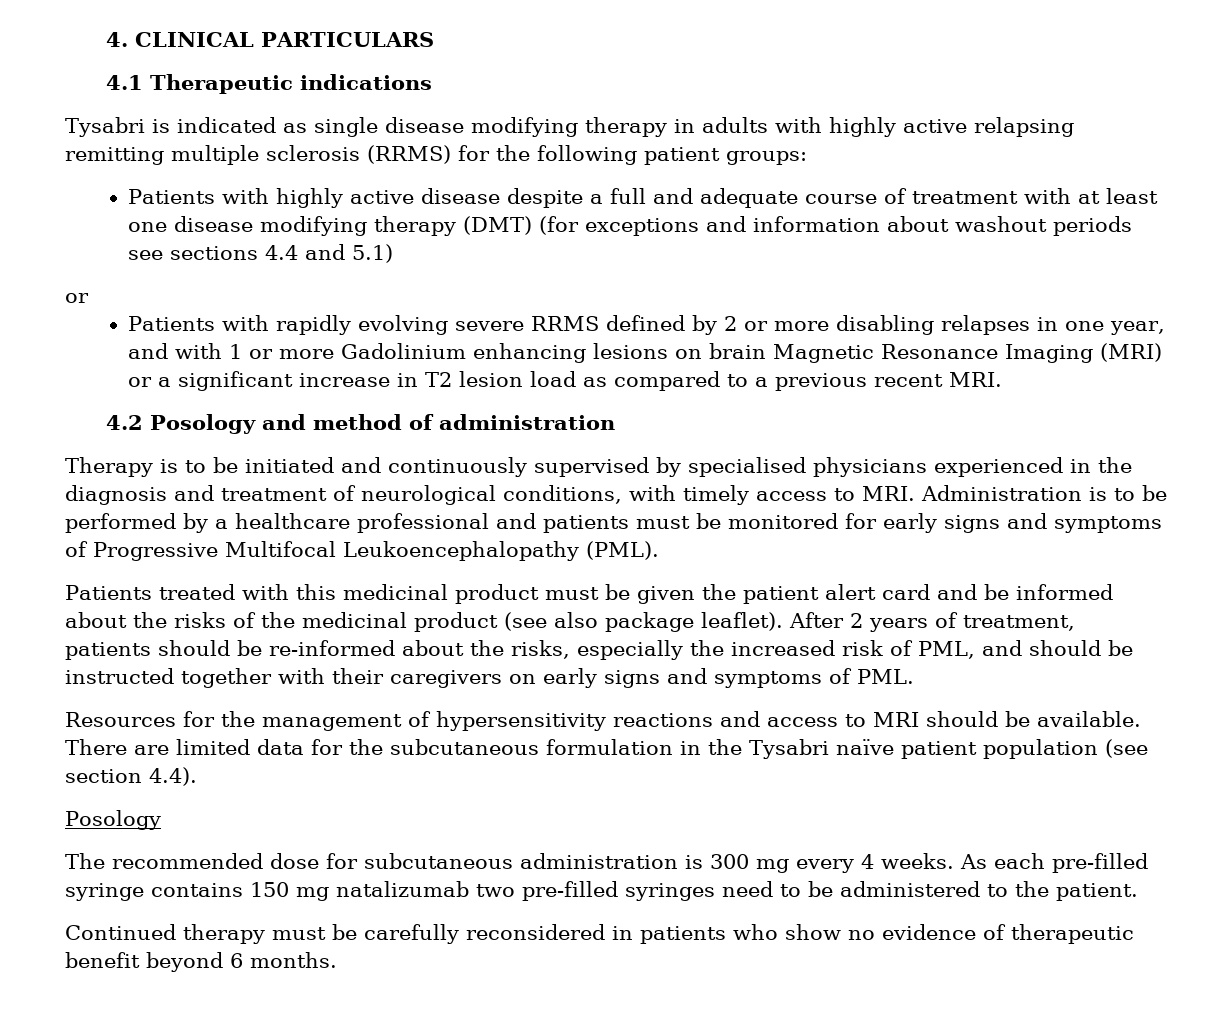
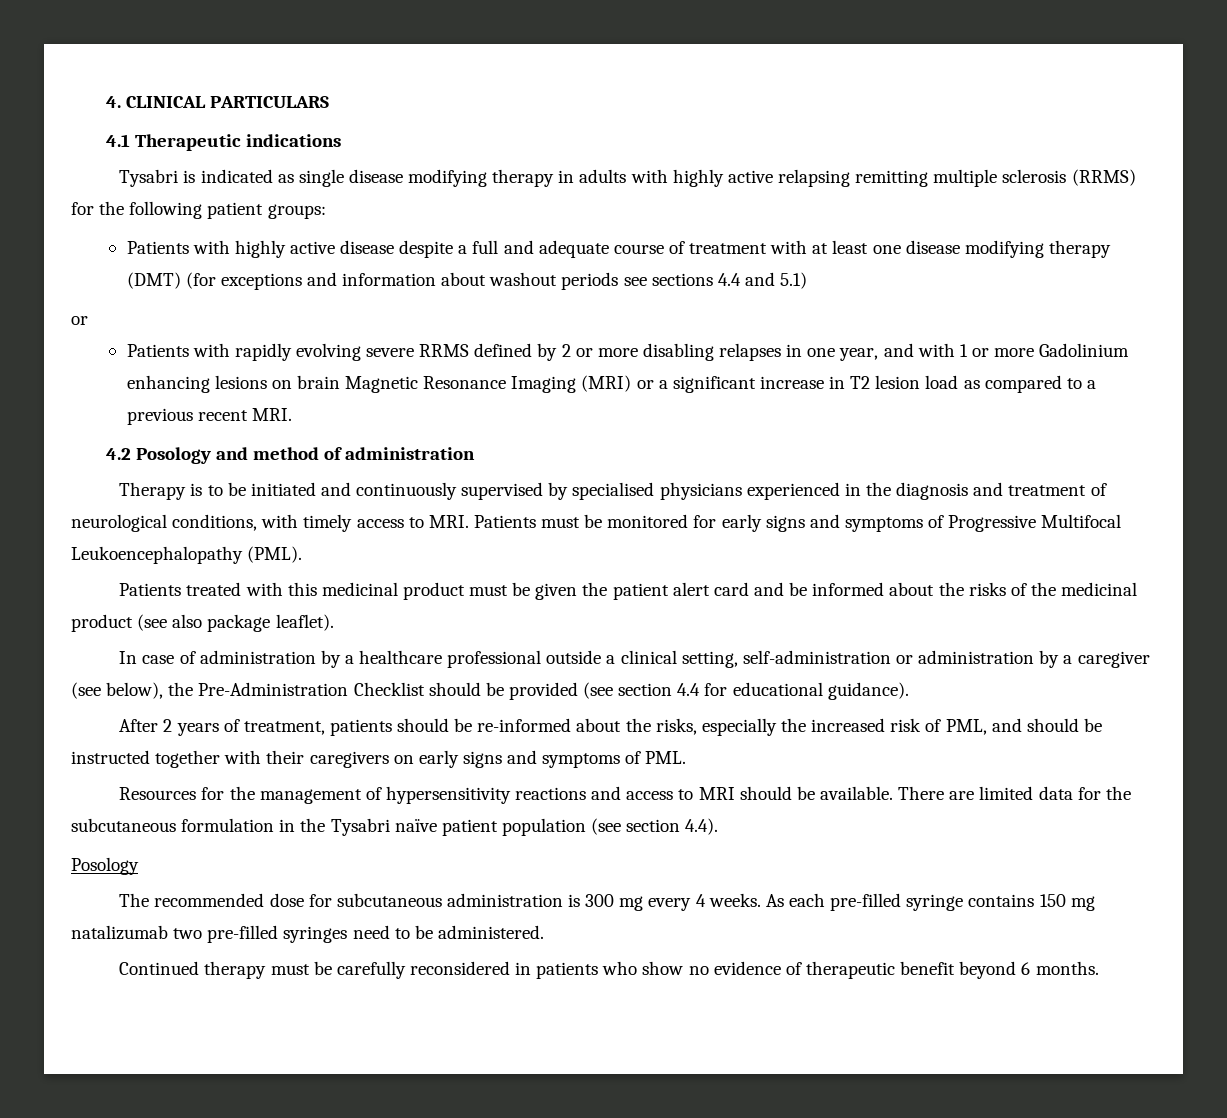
- Therapy is to be initiated and continuously supervised by specialised physicians experienced in the diagnosis and treatment of neurological conditions, with timely access to MRI. Administration is to be performed by a healthcare professional and patients must be monitored for early signs and symptoms of Progressive Multifocal Leukoencephalopathy (PML).
+ Therapy is to be initiated and continuously supervised by specialised physicians experienced in the diagnosis and treatment of neurological conditions, with timely access to MRI. Patients must be monitored for early signs and symptoms of Progressive Multifocal Leukoencephalopathy (PML).
- Patients treated with this medicinal product must be given the patient alert card and be informed about the risks of the medicinal product (see also package leaflet). After 2 years of treatment, patients should be re-informed about the risks, especially the increased risk of PML, and should be instructed together with their caregivers on early signs and symptoms of PML.
+ Patients treated with this medicinal product must be given the patient alert card and be informed about the risks of the medicinal product (see also package leaflet).
+ In case of administration by a healthcare professional outside a clinical setting, self-administration or administration by a caregiver (see below), the Pre-Administration Checklist should be provided (see section 4.4 for educational guidance).
+ After 2 years of treatment, patients should be re-informed about the risks, especially the increased risk of PML, and should be instructed together with their caregivers on early signs and symptoms of PML.
- As each pre-filled syringe contains 150 mg natalizumab two pre-filled syringes need to be administered to the patient.
+ As each pre-filled syringe contains 150 mg natalizumab two pre-filled syringes need to be administered.

